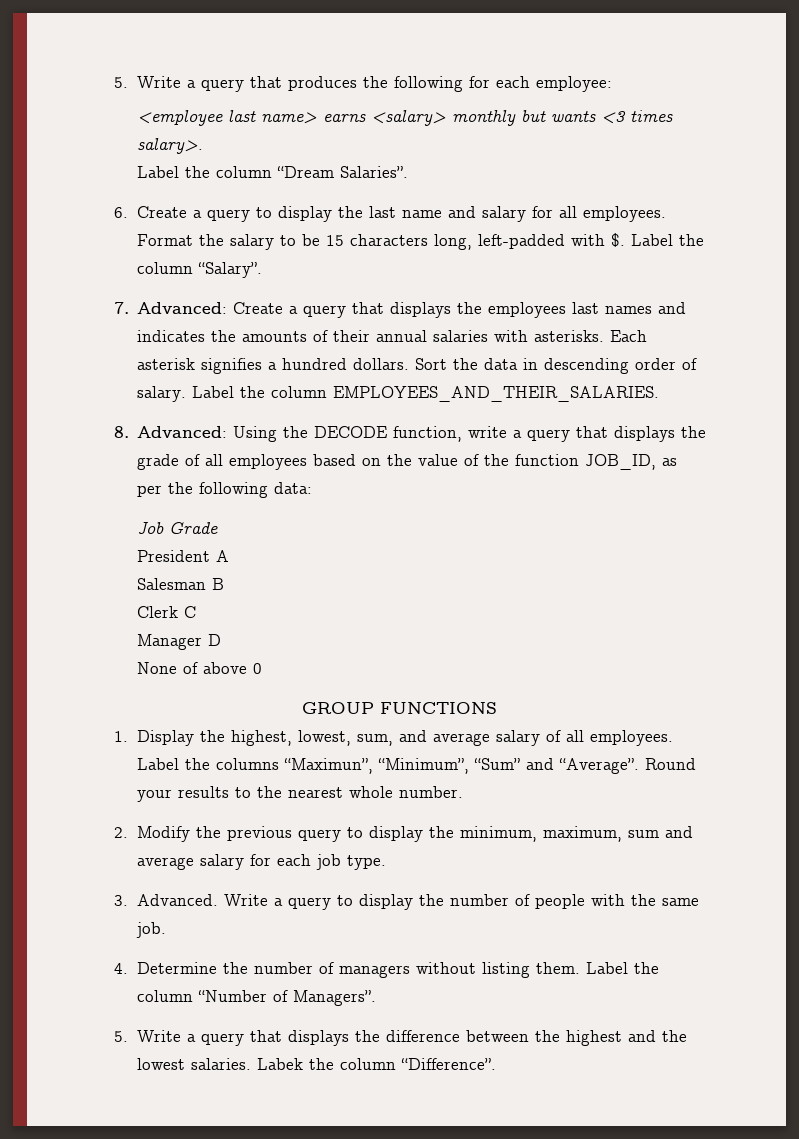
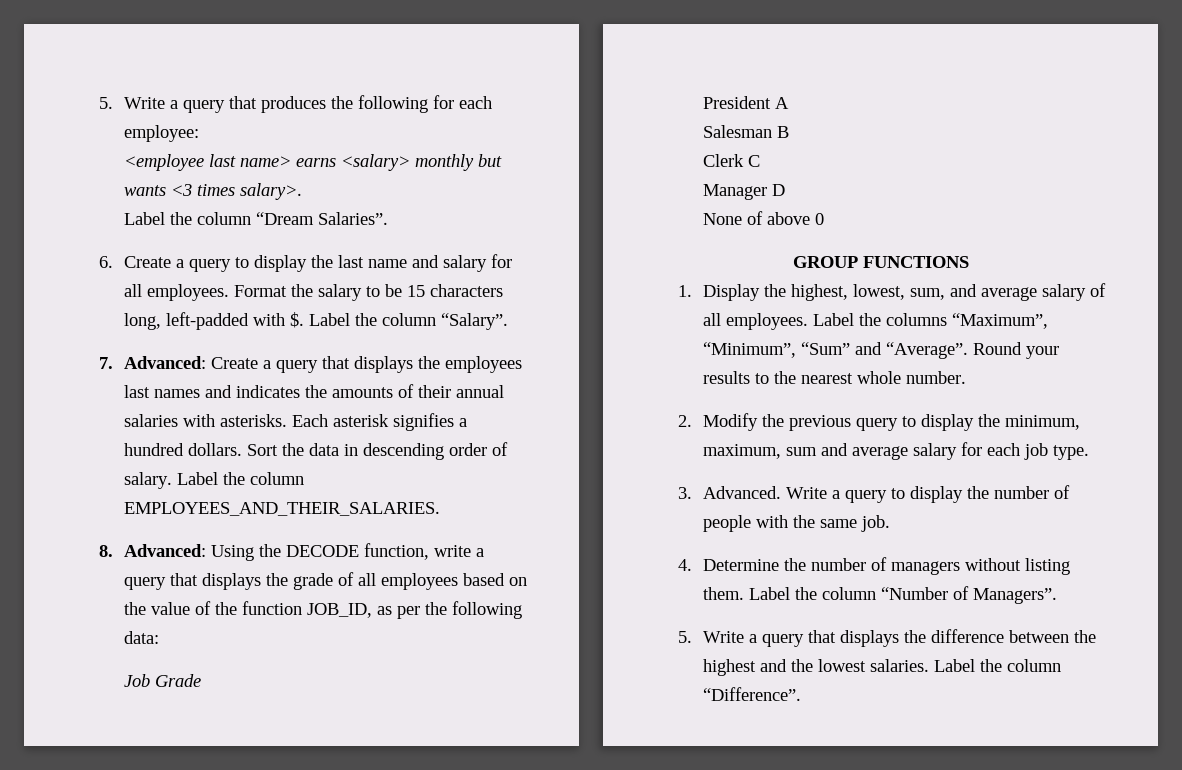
- Label the columns “Maximun”, “Minimum”, “Sum” and “Average”.
+ Label the columns “Maximum”, “Minimum”, “Sum” and “Average”.
- Labek the column “Difference”.
+ Label the column “Difference”.

